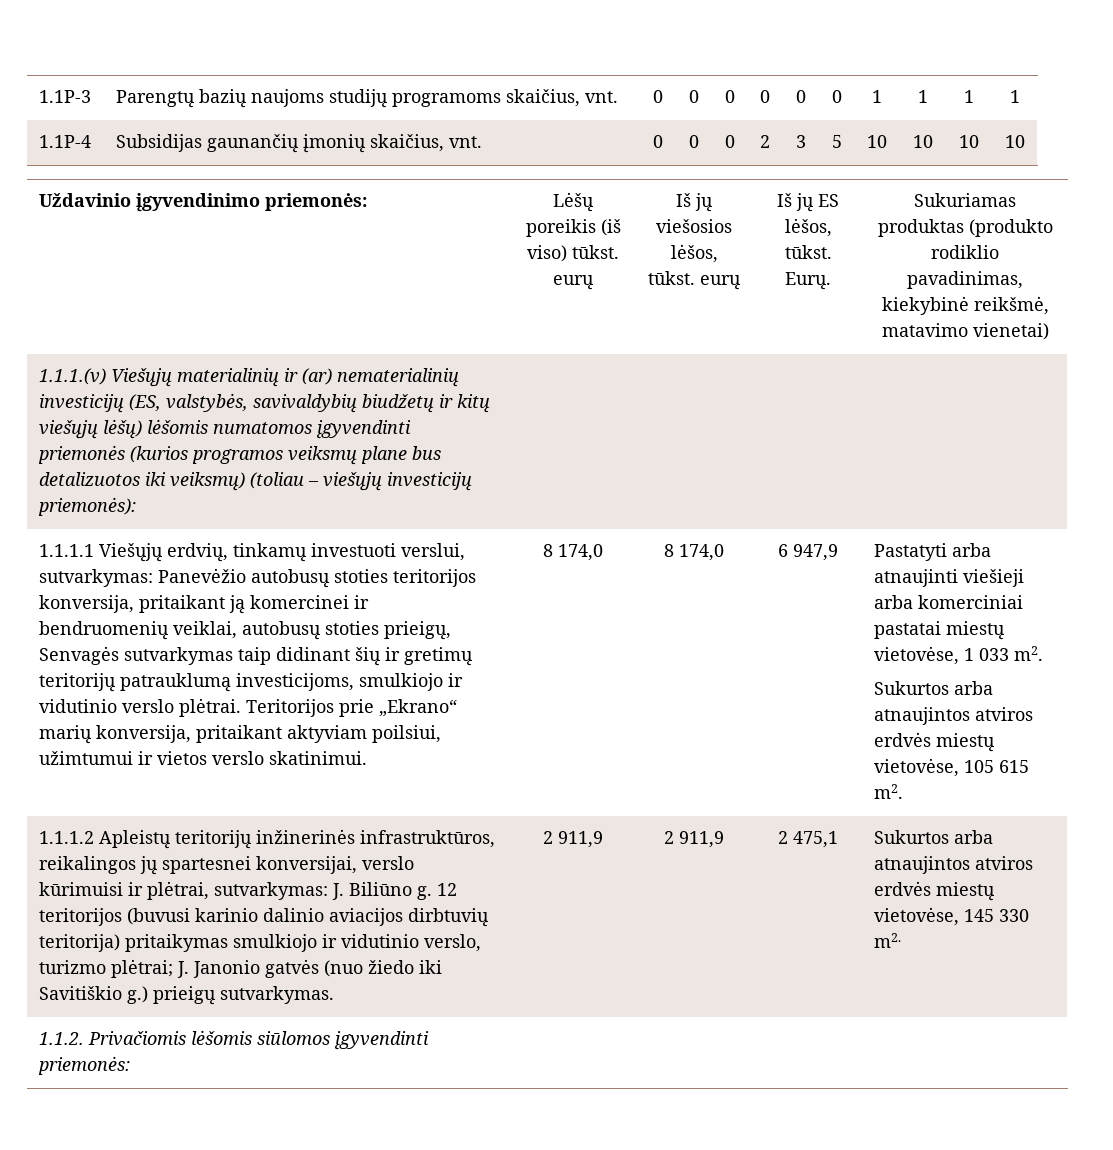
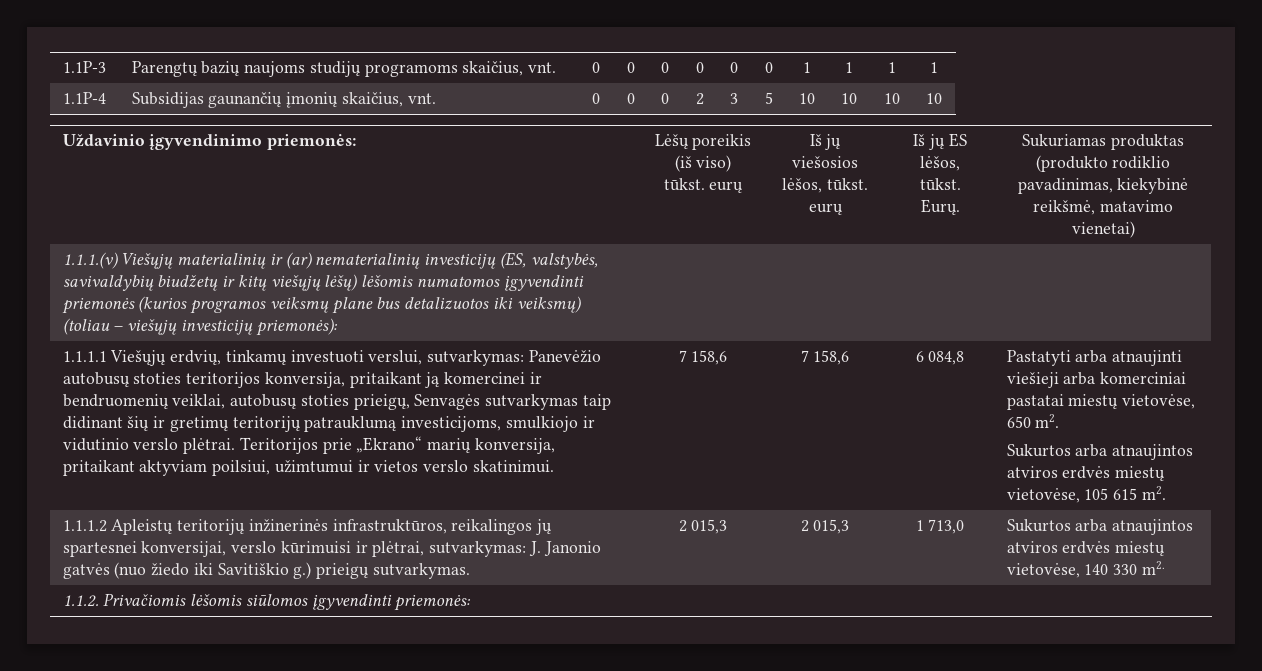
- 8 174,0 | 8 174,0
+ 7 158,6 | 7 158,6
- 6 947,9
+ 6 084,8
- Pastatyti arba atnaujinti viešieji arba komerciniai pastatai miestų vietovėse, 1 033 m2.
+ Pastatyti arba atnaujinti viešieji arba komerciniai pastatai miestų vietovėse, 650 m2.
- 1.1.1.2 Apleistų teritorijų inžinerinės infrastruktūros, reikalingos jų spartesnei konversijai, verslo kūrimuisi ir plėtrai, sutvarkymas: J. Biliūno g. 12 teritorijos (buvusi karinio dalinio aviacijos dirbtuvių teritorija) pritaikymas smulkiojo ir vidutinio verslo, turizmo plėtrai; J. Janonio gatvės (nuo žiedo iki Savitiškio g.) prieigų sutvarkymas.
+ 1.1.1.2 Apleistų teritorijų inžinerinės infrastruktūros, reikalingos jų spartesnei konversijai, verslo kūrimuisi ir plėtrai, sutvarkymas: J. Janonio gatvės (nuo žiedo iki Savitiškio g.) prieigų sutvarkymas.
- 2 911,9 | 2 911,9 | 2 475,1 | Sukurtos arba atnaujintos atviros erdvės miestų vietovėse, 145 330 m2.
+ 2 015,3 | 2 015,3 | 1 713,0 | Sukurtos arba atnaujintos atviros erdvės miestų vietovėse, 140 330 m2.

